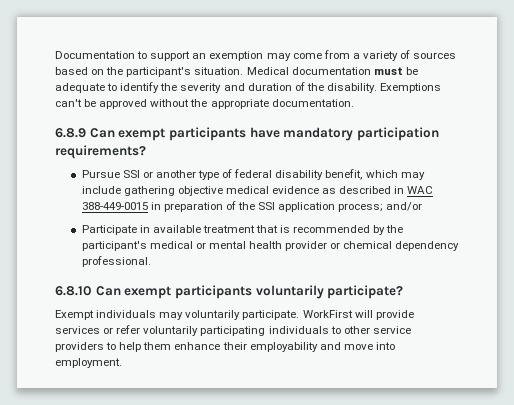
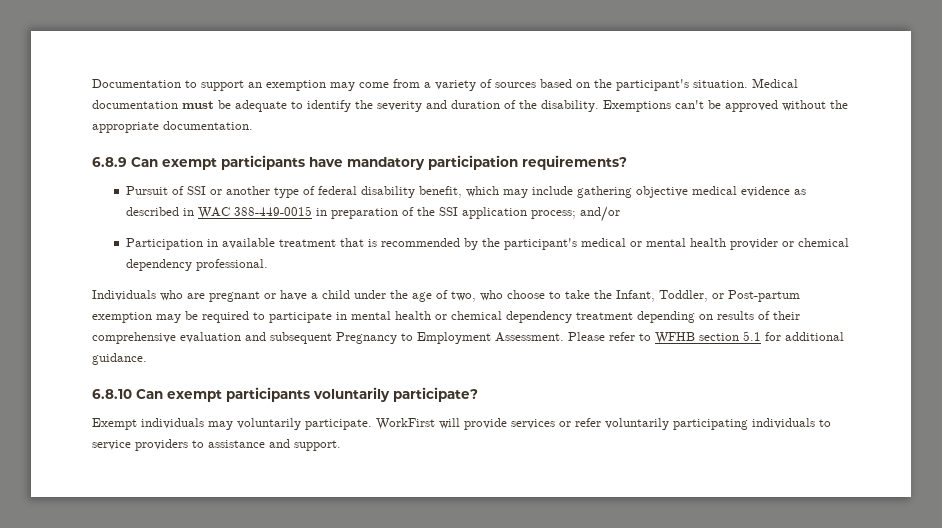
- Pursue SSI or another type of federal disability benefit, which may include gathering objective medical evidence as described in WAC 388-449-0015 in preparation of the SSI application process; and/or
+ Pursuit of SSI or another type of federal disability benefit, which may include gathering objective medical evidence as described in WAC 388-449-0015 in preparation of the SSI application process; and/or
- Participate in available treatment that is recommended by the participant's medical or mental health provider or chemical dependency professional.
+ Participation in available treatment that is recommended by the participant's medical or mental health provider or chemical dependency professional.
+ Individuals who are pregnant or have a child under the age of two, who choose to take the Infant, Toddler, or Post-partum exemption may be required to participate in mental health or chemical dependency treatment depending on results of their comprehensive evaluation and subsequent Pregnancy to Employment Assessment. Please refer to WFHB section 5.1 for additional guidance.
- WorkFirst will provide services or refer voluntarily participating individuals to other service providers to help them enhance their employability and move into employment.
+ WorkFirst will provide services or refer voluntarily participating individuals to service providers to assistance and support.

